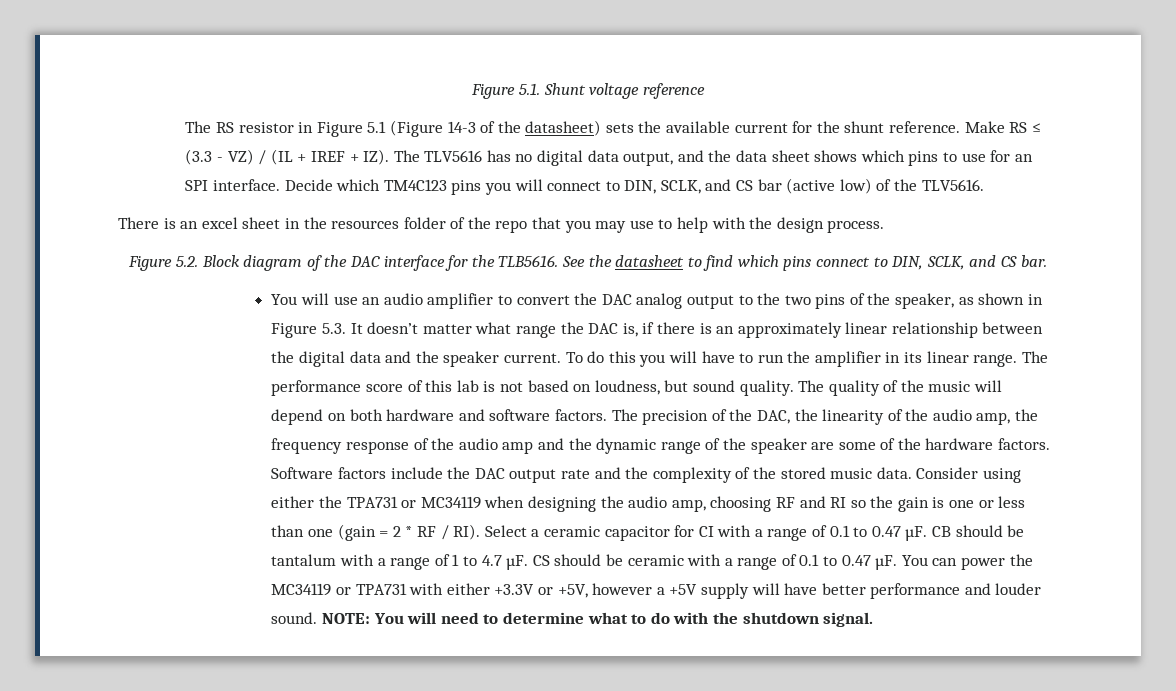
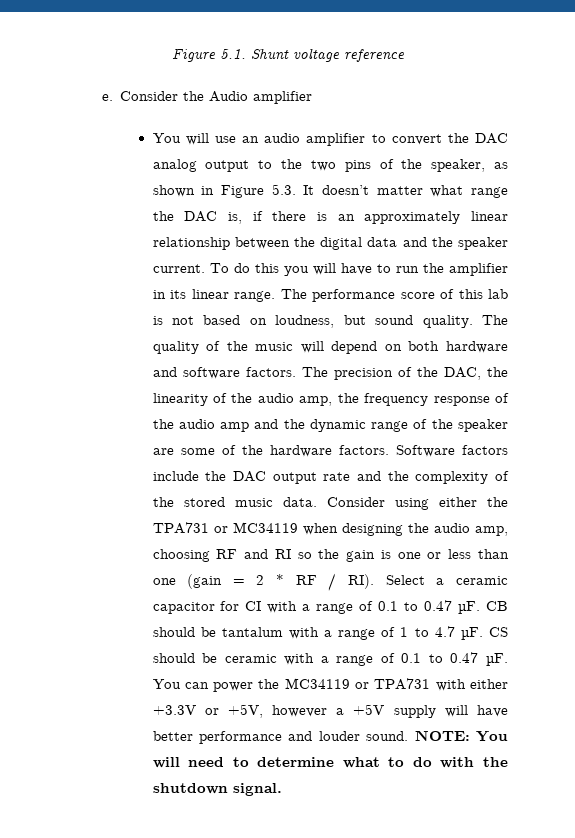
- The RS resistor in Figure 5.1 (Figure 14-3 of the datasheet) sets the available current for the shunt reference. Make RS ≤ (3.3 - VZ) / (IL + IREF + IZ). The TLV5616 has no digital data output, and the data sheet shows which pins to use for an SPI interface. Decide which TM4C123 pins you will connect to DIN, SCLK, and CS bar (active low) of the TLV5616.
- There is an excel sheet in the resources folder of the repo that you may use to help with the design process.
- Figure 5.2. Block diagram of the DAC interface for the TLB5616. See the datasheet to find which pins connect to DIN, SCLK, and CS bar.
+ e. Consider the Audio amplifier

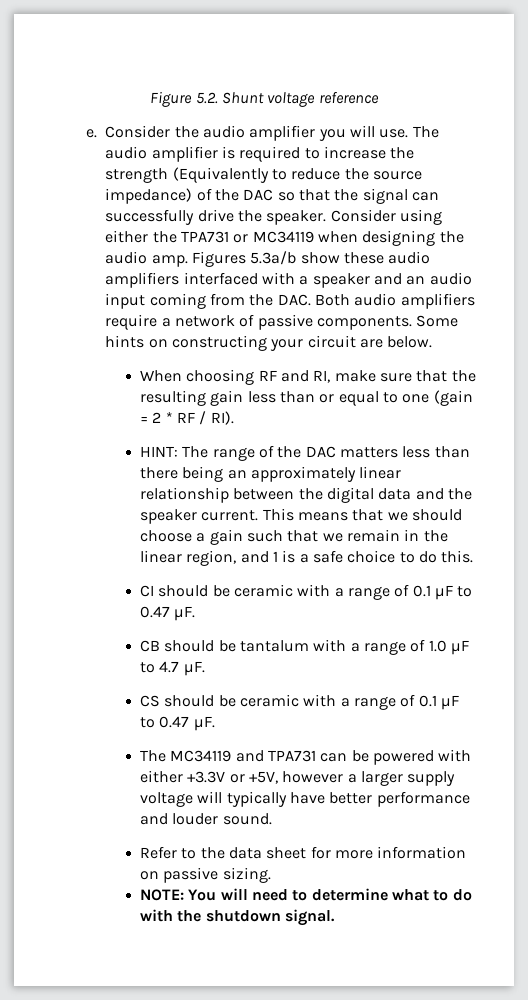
- Figure 5.1. Shunt voltage reference
+ Figure 5.2. Shunt voltage reference
- Consider the Audio amplifier
- You will use an audio amplifier to convert the DAC analog output to the two pins of the speaker, as shown in Figure 5.3. It doesn’t matter what range the DAC is, if there is an approximately linear relationship between the digital data and the speaker current.
+ Consider the audio amplifier you will use. The audio amplifier is required to increase the strength (Equivalently to reduce the source impedance) of the DAC so that the signal can successfully drive the speaker. Consider using either the TPA731 or MC34119 when designing the audio amp. Figures 5.3a/b show these audio amplifiers interfaced with a speaker and an audio input coming from the DAC. Both audio amplifiers require a network of passive components. Some hints on constructing your circuit are below.
+ When choosing RF and RI, make sure that the resulting gain less than or equal to one (gain = 2 * RF / RI).
+ HINT: The range of the DAC matters less than there being an approximately linear relationship between the digital data and the speaker current.
- To do this you will have to run the amplifier in its linear range. The performance score of this lab is not based on loudness, but sound quality. The quality of the music will depend on both hardware and software factors. The precision of the DAC, the linearity of the audio amp, the frequency response of the audio amp and the dynamic range of the speaker are some of the hardware factors. Software factors include the DAC output rate and the complexity of the stored music data. Consider using either the TPA731 or MC34119 when designing the audio amp, choosing RF and RI so the gain is one or less than one (gain = 2 * RF / RI). Select a ceramic capacitor for CI with a range of 0.1 to 0.47 µF. CB should be tantalum with a range of 1 to 4.7 µF. CS should be ceramic with a range of 0.1 to 0.47 µF. You can power the MC34119 or TPA731 with either +3.3V or +5V, however a +5V supply will have better performance and louder sound. NOTE: You will need to determine what to do with the shutdown signal.
+ This means that we should choose a gain such that we remain in the linear region, and 1 is a safe choice to do this.
+ CI should be ceramic with a range of 0.1 µF to 0.47 µF.
+ CB should be tantalum with a range of 1.0 µF to 4.7 µF.
+ CS should be ceramic with a range of 0.1 µF to 0.47 µF.
+ The MC34119 and TPA731 can be powered with either +3.3V or +5V, however a larger supply voltage will typically have better performance and louder sound.
+ Refer to the data sheet for more information on passive sizing.
+ NOTE: You will need to determine what to do with the shutdown signal.

